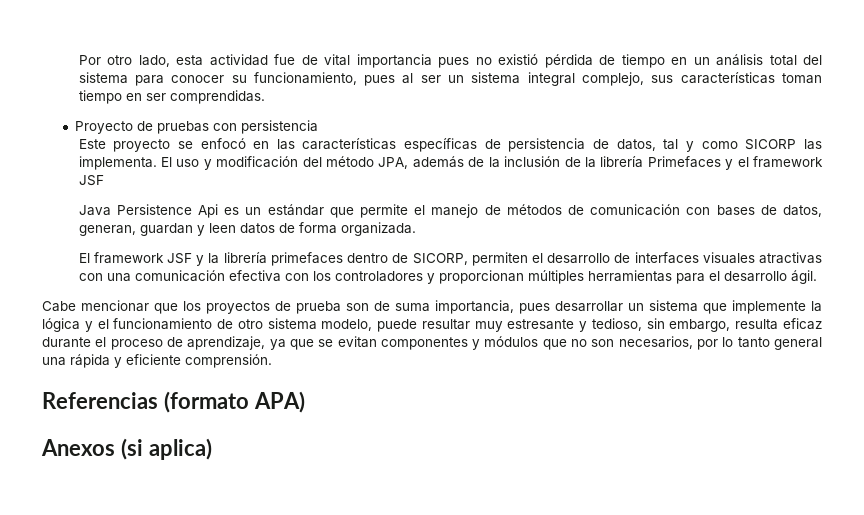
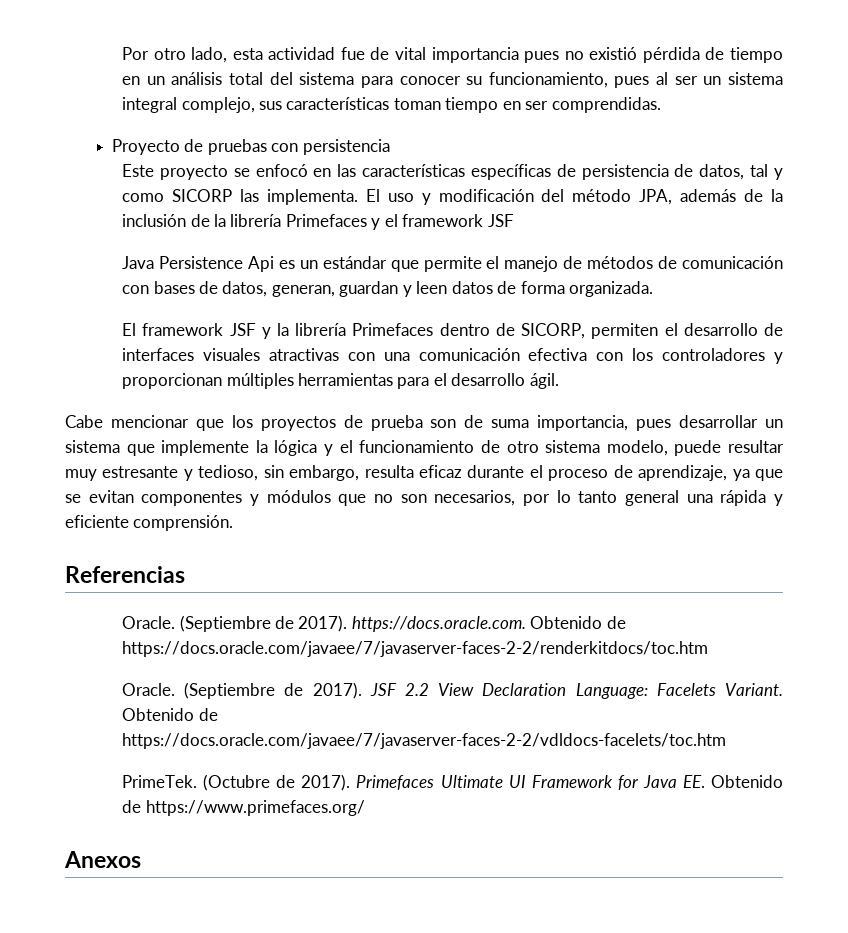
- El framework JSF y la librería primefaces dentro de SICORP, permiten el desarrollo de interfaces visuales atractivas con una comunicación efectiva con los controladores y proporcionan múltiples herramientas para el desarrollo ágil.
+ El framework JSF y la librería Primefaces dentro de SICORP, permiten el desarrollo de interfaces visuales atractivas con una comunicación efectiva con los controladores y proporcionan múltiples herramientas para el desarrollo ágil.
- Referencias (formato APA)
+ Referencias
+ Oracle. (Septiembre de 2017). https://docs.oracle.com. Obtenido de https://docs.oracle.com/javaee/7/javaserver-faces-2-2/renderkitdocs/toc.htm
+ Oracle. (Septiembre de 2017). JSF 2.2 View Declaration Language: Facelets Variant. Obtenido de https://docs.oracle.com/javaee/7/javaserver-faces-2-2/vdldocs-facelets/toc.htm
+ PrimeTek. (Octubre de 2017). Primefaces Ultimate UI Framework for Java EE. Obtenido de https://www.primefaces.org/
- Anexos (si aplica)
+ Anexos

